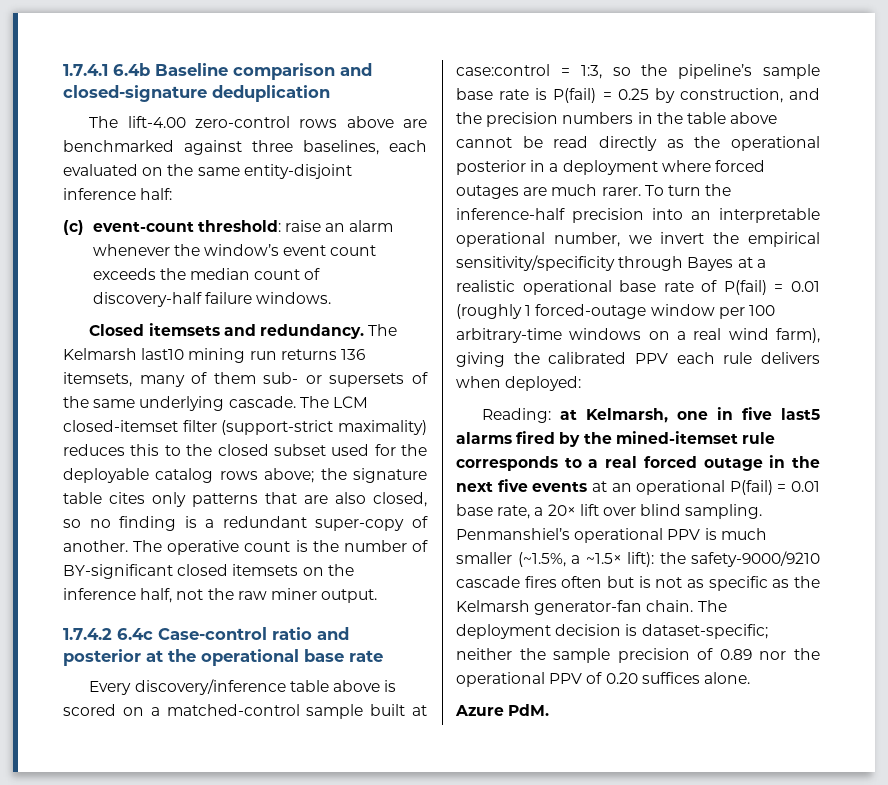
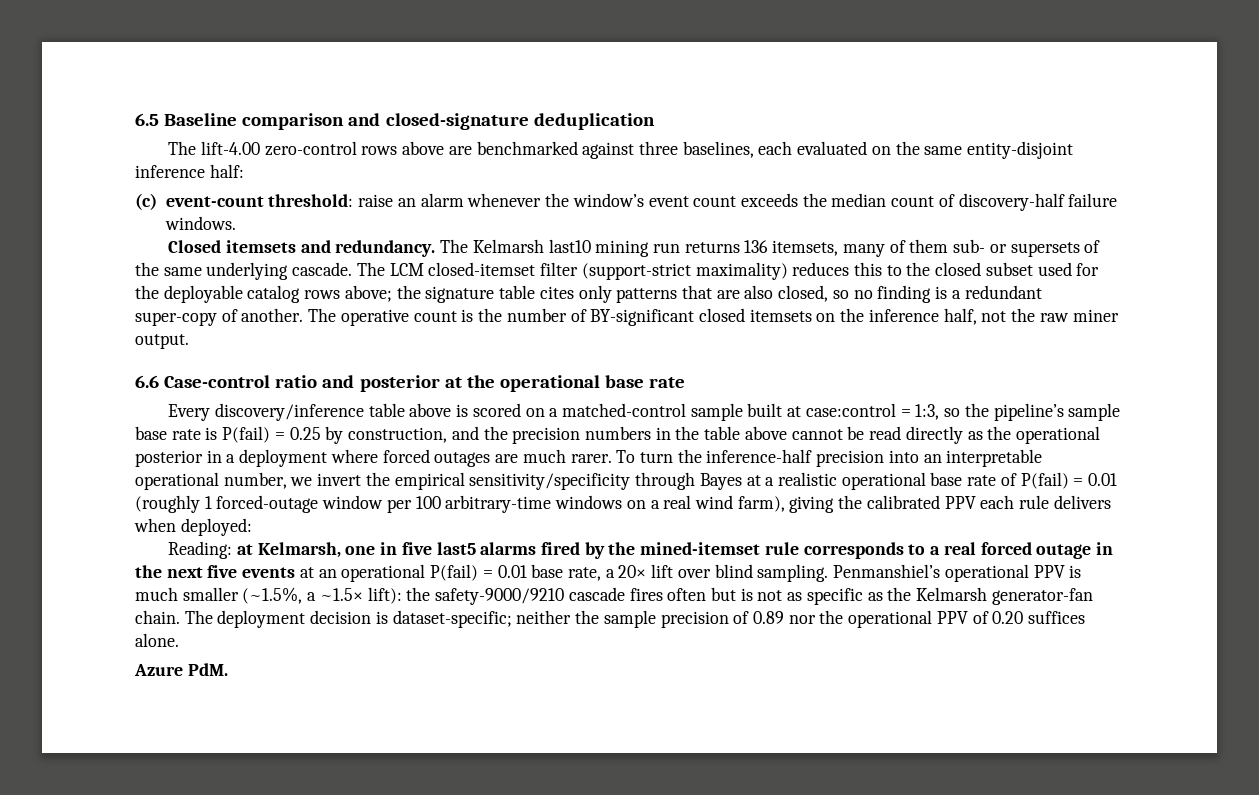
- 1.7.4.1 6.4b Baseline comparison and closed-signature deduplication
+ 6.5 Baseline comparison and closed-signature deduplication
- 1.7.4.2 6.4c Case-control ratio and posterior at the operational base rate
+ 6.6 Case-control ratio and posterior at the operational base rate

